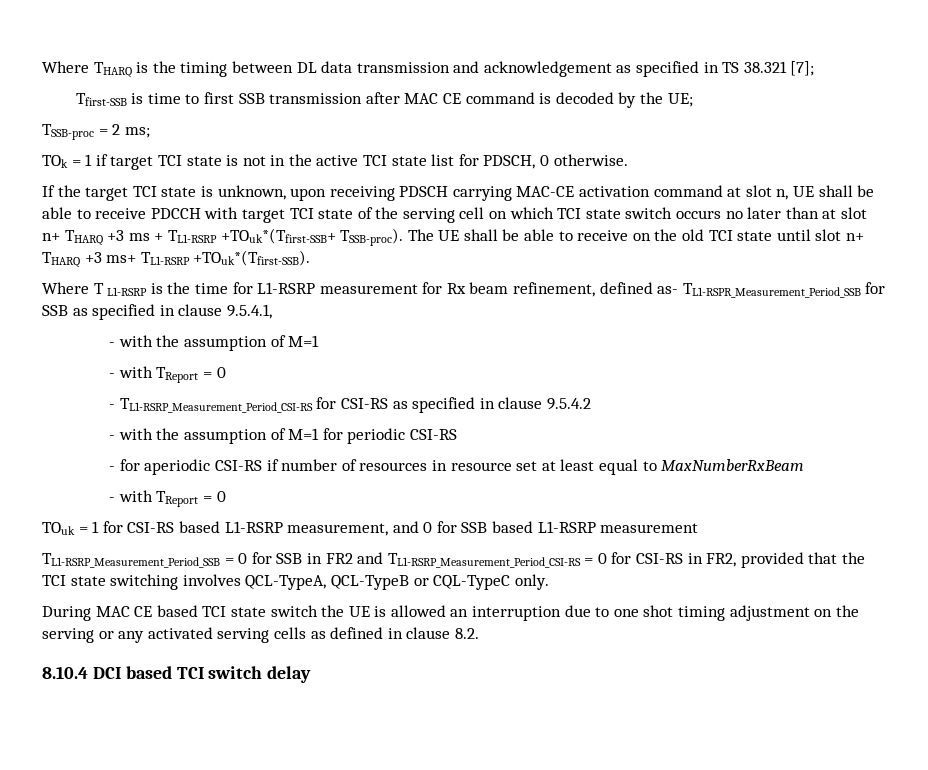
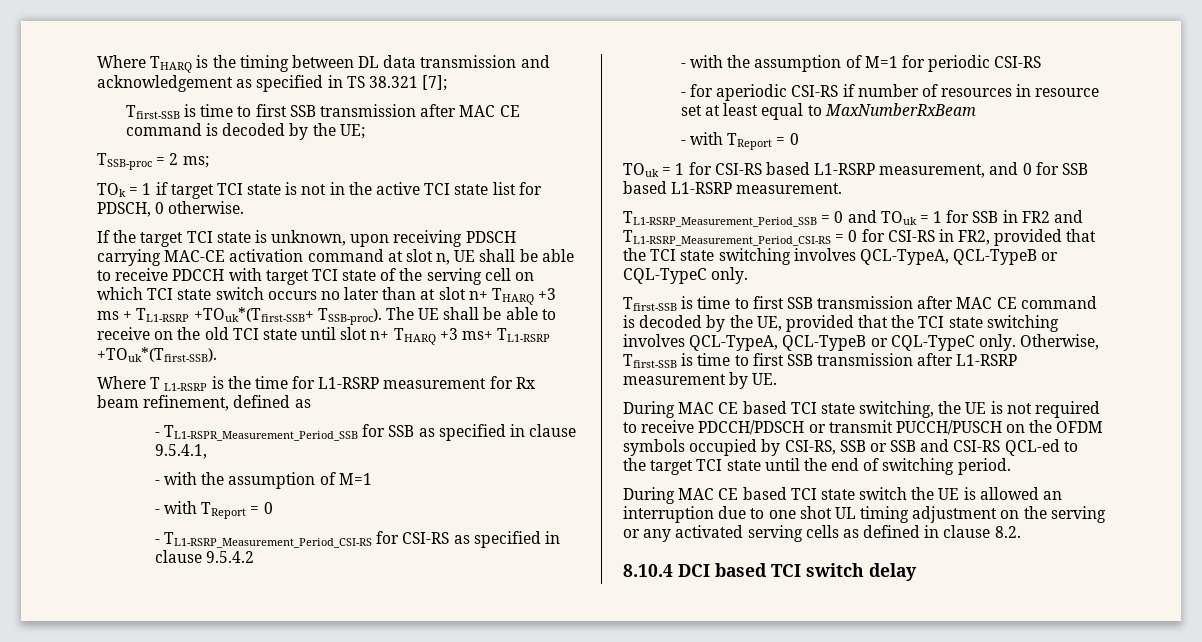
- Where T L1-RSRP is the time for L1-RSRP measurement for Rx beam refinement, defined as- TL1-RSPR_Measurement_Period_SSB for SSB as specified in clause 9.5.4.1,
+ Where T L1-RSRP is the time for L1-RSRP measurement for Rx beam refinement, defined as
+ - TL1-RSPR_Measurement_Period_SSB for SSB as specified in clause 9.5.4.1,
- TOuk = 1 for CSI-RS based L1-RSRP measurement, and 0 for SSB based L1-RSRP measurement
+ TOuk = 1 for CSI-RS based L1-RSRP measurement, and 0 for SSB based L1-RSRP measurement.
- TL1-RSRP_Measurement_Period_SSB = 0 for SSB in FR2 and TL1-RSRP_Measurement_Period_CSI-RS = 0 for CSI-RS in FR2, provided that the TCI state switching involves QCL-TypeA, QCL-TypeB or CQL-TypeC only.
+ TL1-RSRP_Measurement_Period_SSB = 0 and TOuk = 1 for SSB in FR2 and TL1-RSRP_Measurement_Period_CSI-RS = 0 for CSI-RS in FR2, provided that the TCI state switching involves QCL-TypeA, QCL-TypeB or CQL-TypeC only.
+ Tfirst-SSB is time to first SSB transmission after MAC CE command is decoded by the UE, provided that the TCI state switching involves QCL-TypeA, QCL-TypeB or CQL-TypeC only. Otherwise, Tfirst-SSB is time to first SSB transmission after L1-RSRP measurement by UE.
+ During MAC CE based TCI state switching, the UE is not required to receive PDCCH/PDSCH or transmit PUCCH/PUSCH on the OFDM symbols occupied by CSI-RS, SSB or SSB and CSI-RS QCL-ed to the target TCI state until the end of switching period.
- During MAC CE based TCI state switch the UE is allowed an interruption due to one shot timing adjustment on the serving or any activated serving cells as defined in clause 8.2.
+ During MAC CE based TCI state switch the UE is allowed an interruption due to one shot UL timing adjustment on the serving or any activated serving cells as defined in clause 8.2.

